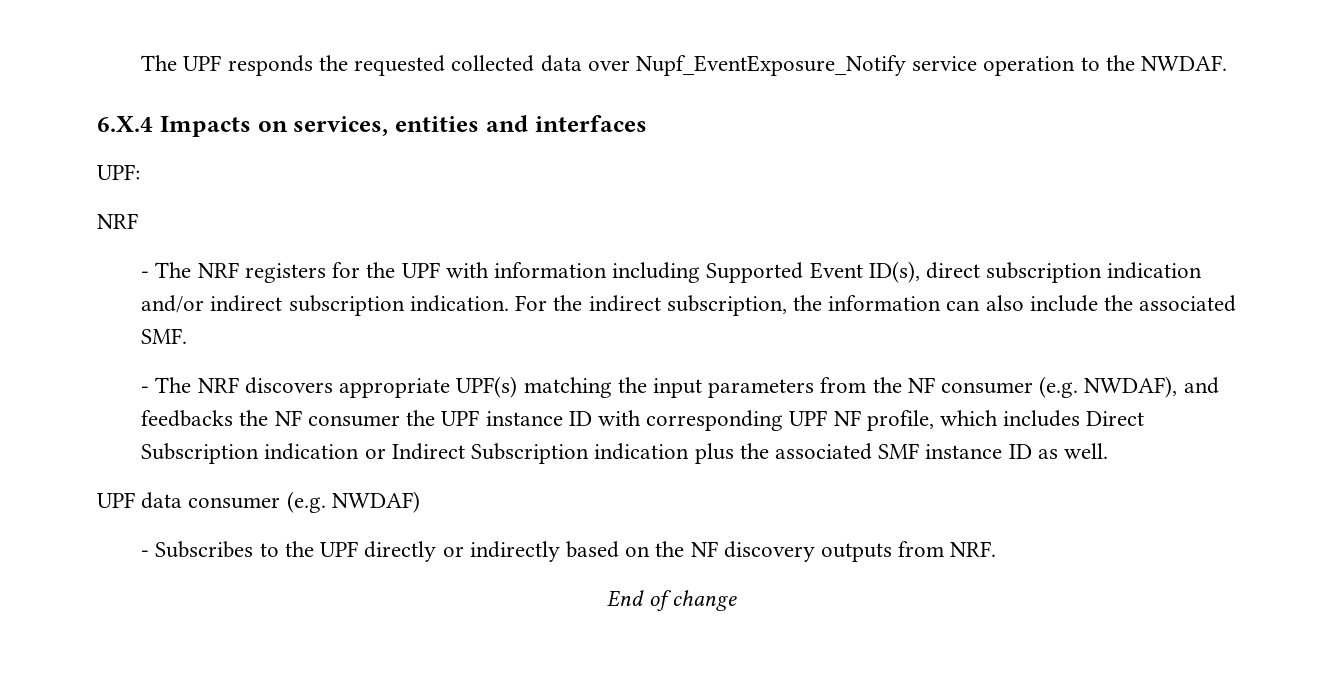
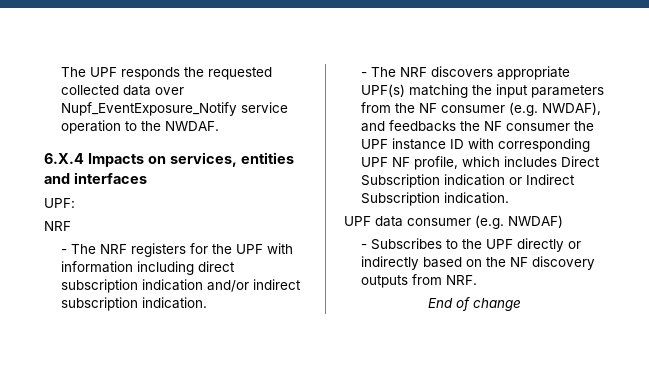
- - The NRF registers for the UPF with information including Supported Event ID(s), direct subscription indication and/or indirect subscription indication. For the indirect subscription, the information can also include the associated SMF.
+ - The NRF registers for the UPF with information including direct subscription indication and/or indirect subscription indication.
- - The NRF discovers appropriate UPF(s) matching the input parameters from the NF consumer (e.g. NWDAF), and feedbacks the NF consumer the UPF instance ID with corresponding UPF NF profile, which includes Direct Subscription indication or Indirect Subscription indication plus the associated SMF instance ID as well.
+ - The NRF discovers appropriate UPF(s) matching the input parameters from the NF consumer (e.g. NWDAF), and feedbacks the NF consumer the UPF instance ID with corresponding UPF NF profile, which includes Direct Subscription indication or Indirect Subscription indication.

